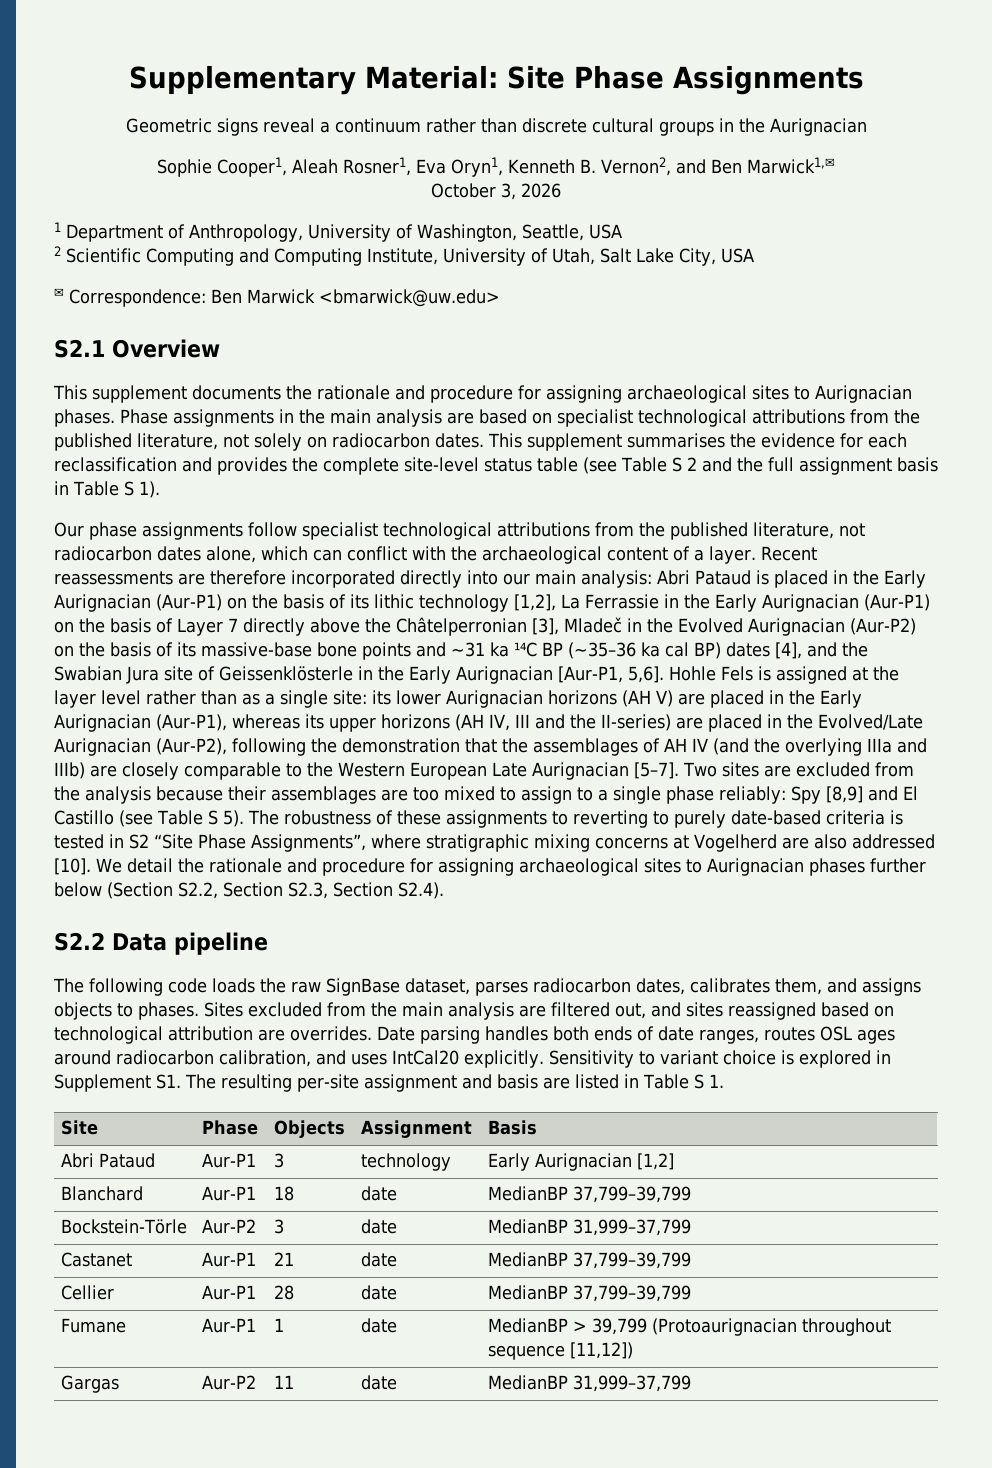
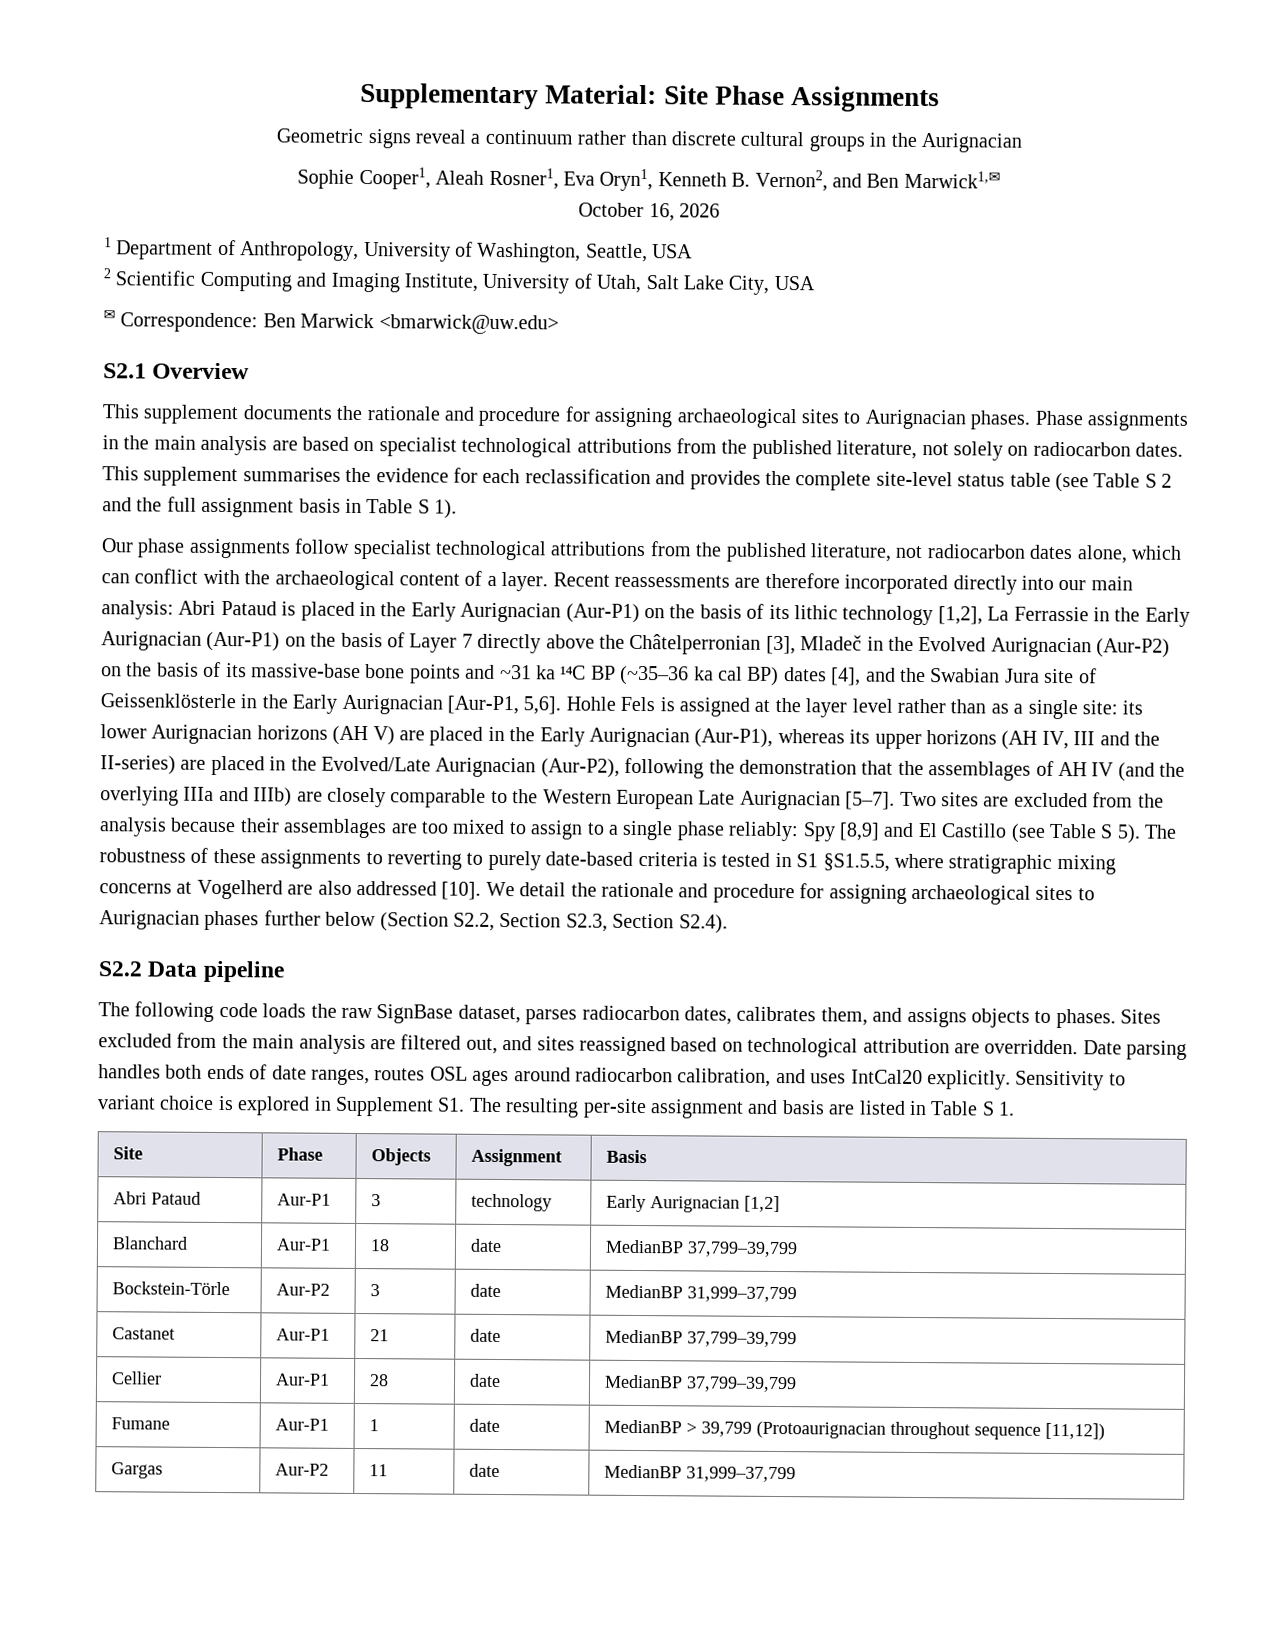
- October 3, 2026
+ October 16, 2026
- 2 Scientific Computing and Computing Institute, University of Utah, Salt Lake City, USA
+ 2 Scientific Computing and Imaging Institute, University of Utah, Salt Lake City, USA
- The robustness of these assignments to reverting to purely date-based criteria is tested in S2 “Site Phase Assignments”, where stratigraphic mixing concerns at Vogelherd are also addressed [10].
+ The robustness of these assignments to reverting to purely date-based criteria is tested in S1 §S1.5.5, where stratigraphic mixing concerns at Vogelherd are also addressed [10].
- Sites excluded from the main analysis are filtered out, and sites reassigned based on technological attribution are overrides.
+ Sites excluded from the main analysis are filtered out, and sites reassigned based on technological attribution are overridden.

